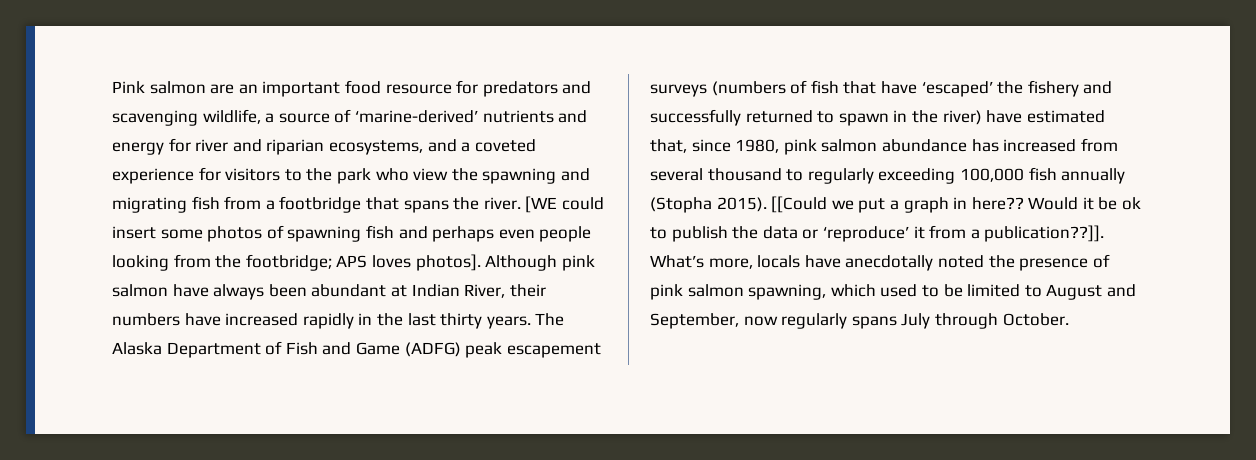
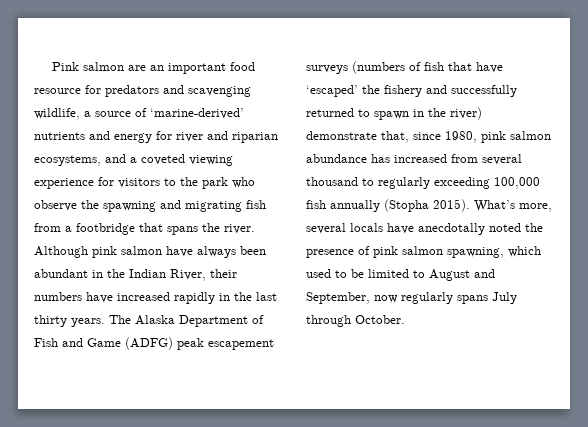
- Pink salmon are an important food resource for predators and scavenging wildlife, a source of ‘marine-derived’ nutrients and energy for river and riparian ecosystems, and a coveted experience for visitors to the park who view the spawning and migrating fish from a footbridge that spans the river.
+ Pink salmon are an important food resource for predators and scavenging wildlife, a source of ‘marine-derived’ nutrients and energy for river and riparian ecosystems, and a coveted viewing experience for visitors to the park who observe the spawning and migrating fish from a footbridge that spans the river.
- [WE could insert some photos of spawning fish and perhaps even people looking from the footbridge; APS loves photos].
- Although pink salmon have always been abundant at Indian River, their numbers have increased rapidly in the last thirty years.
+ Although pink salmon have always been abundant in the Indian River, their numbers have increased rapidly in the last thirty years.
- The Alaska Department of Fish and Game (ADFG) peak escapement surveys (numbers of fish that have ‘escaped’ the fishery and successfully returned to spawn in the river) have estimated that, since 1980, pink salmon abundance has increased from several thousand to regularly exceeding 100,000 fish annually (Stopha 2015).
+ The Alaska Department of Fish and Game (ADFG) peak escapement surveys (numbers of fish that have ‘escaped’ the fishery and successfully returned to spawn in the river) demonstrate that, since 1980, pink salmon abundance has increased from several thousand to regularly exceeding 100,000 fish annually (Stopha 2015).
- [[Could we put a graph in here?? Would it be ok to publish the data or ‘reproduce’ it from a publication??]].
- What’s more, locals have anecdotally noted the presence of pink salmon spawning, which used to be limited to August and September, now regularly spans July through October.
+ What’s more, several locals have anecdotally noted the presence of pink salmon spawning, which used to be limited to August and September, now regularly spans July through October.

